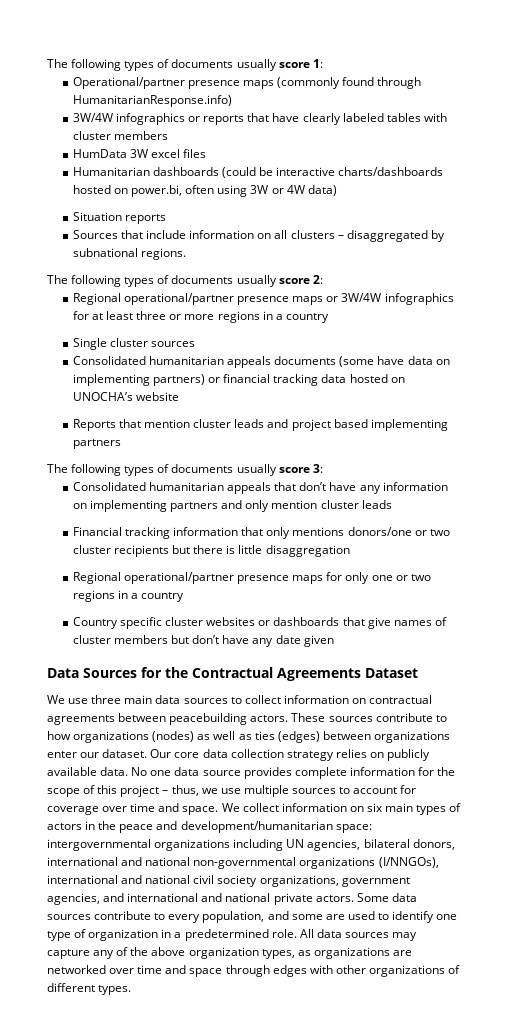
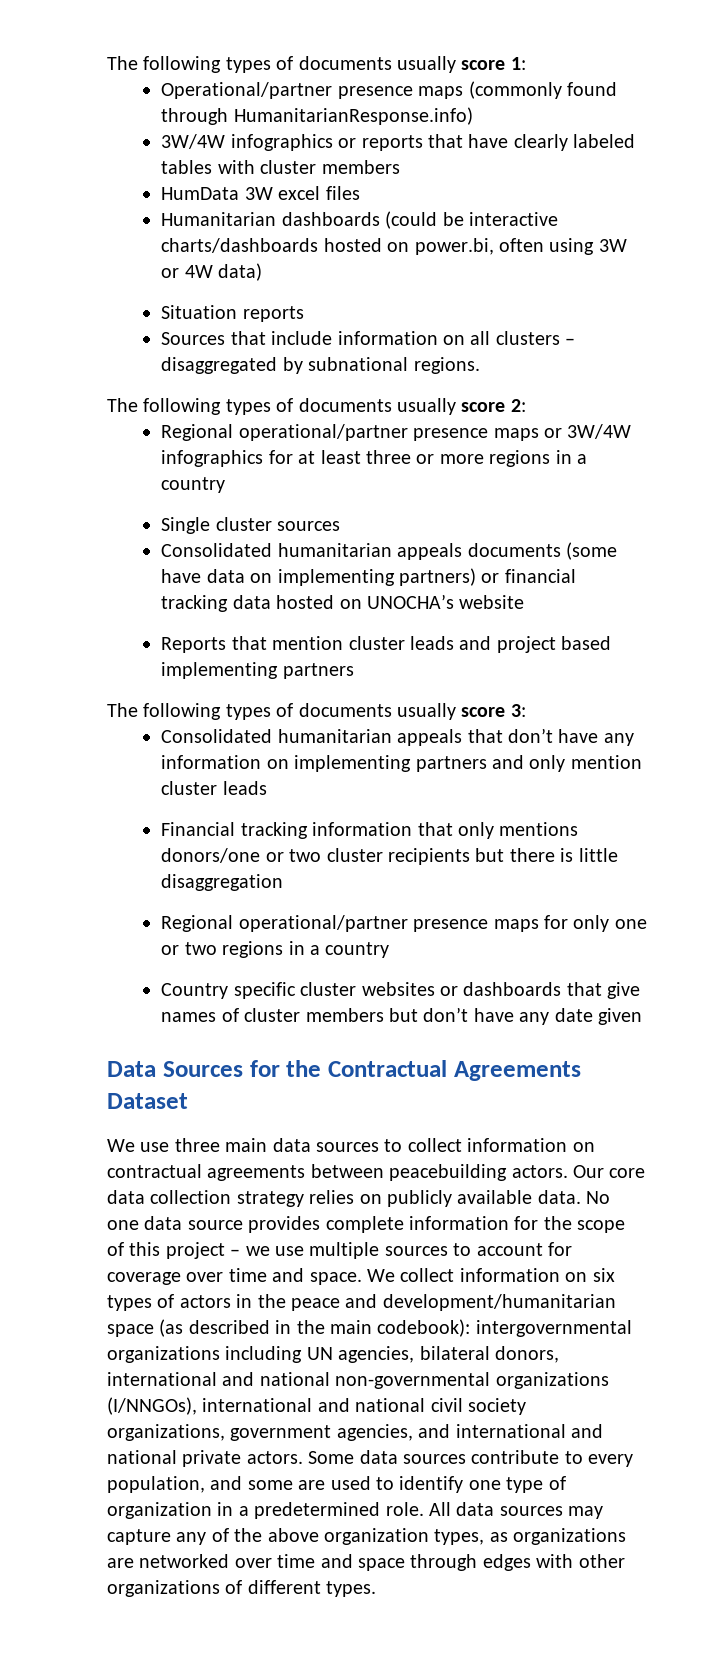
- These sources contribute to how organizations (nodes) as well as ties (edges) between organizations enter our dataset.
- No one data source provides complete information for the scope of this project – thus, we use multiple sources to account for coverage over time and space.
+ No one data source provides complete information for the scope of this project – we use multiple sources to account for coverage over time and space.
- We collect information on six main types of actors in the peace and development/humanitarian space: intergovernmental organizations including UN agencies, bilateral donors, international and national non-governmental organizations (I/NNGOs), international and national civil society organizations, government agencies, and international and national private actors.
+ We collect information on six types of actors in the peace and development/humanitarian space (as described in the main codebook): intergovernmental organizations including UN agencies, bilateral donors, international and national non-governmental organizations (I/NNGOs), international and national civil society organizations, government agencies, and international and national private actors.

